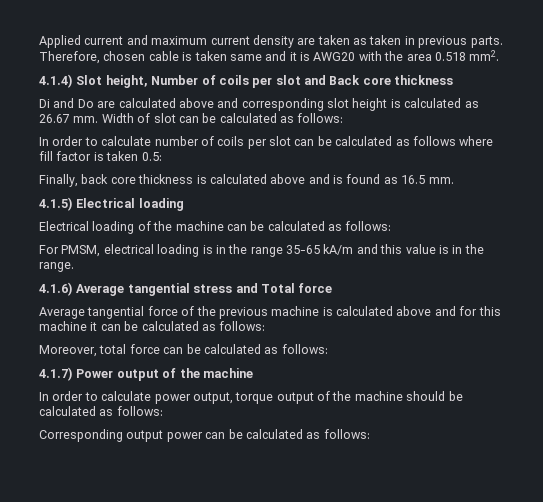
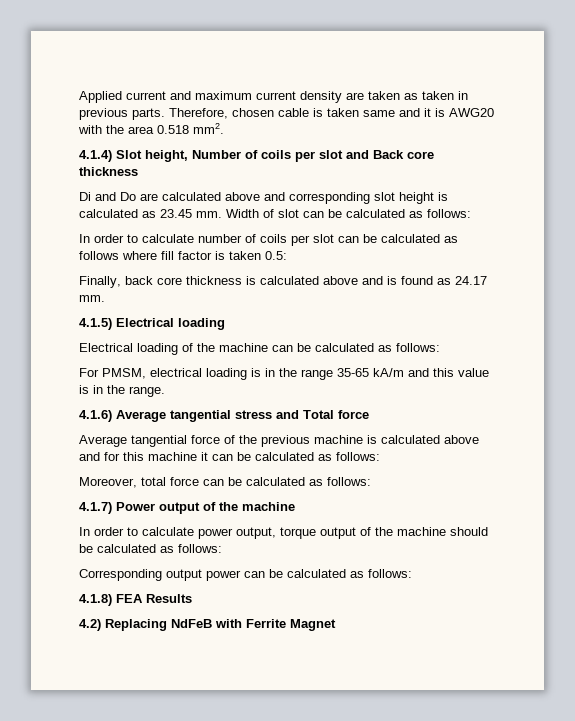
- Di and Do are calculated above and corresponding slot height is calculated as 26.67 mm.
+ Di and Do are calculated above and corresponding slot height is calculated as 23.45 mm.
- Finally, back core thickness is calculated above and is found as 16.5 mm.
+ Finally, back core thickness is calculated above and is found as 24.17 mm.
+ 4.1.8) FEA Results
+ 4.2) Replacing NdFeB with Ferrite Magnet

